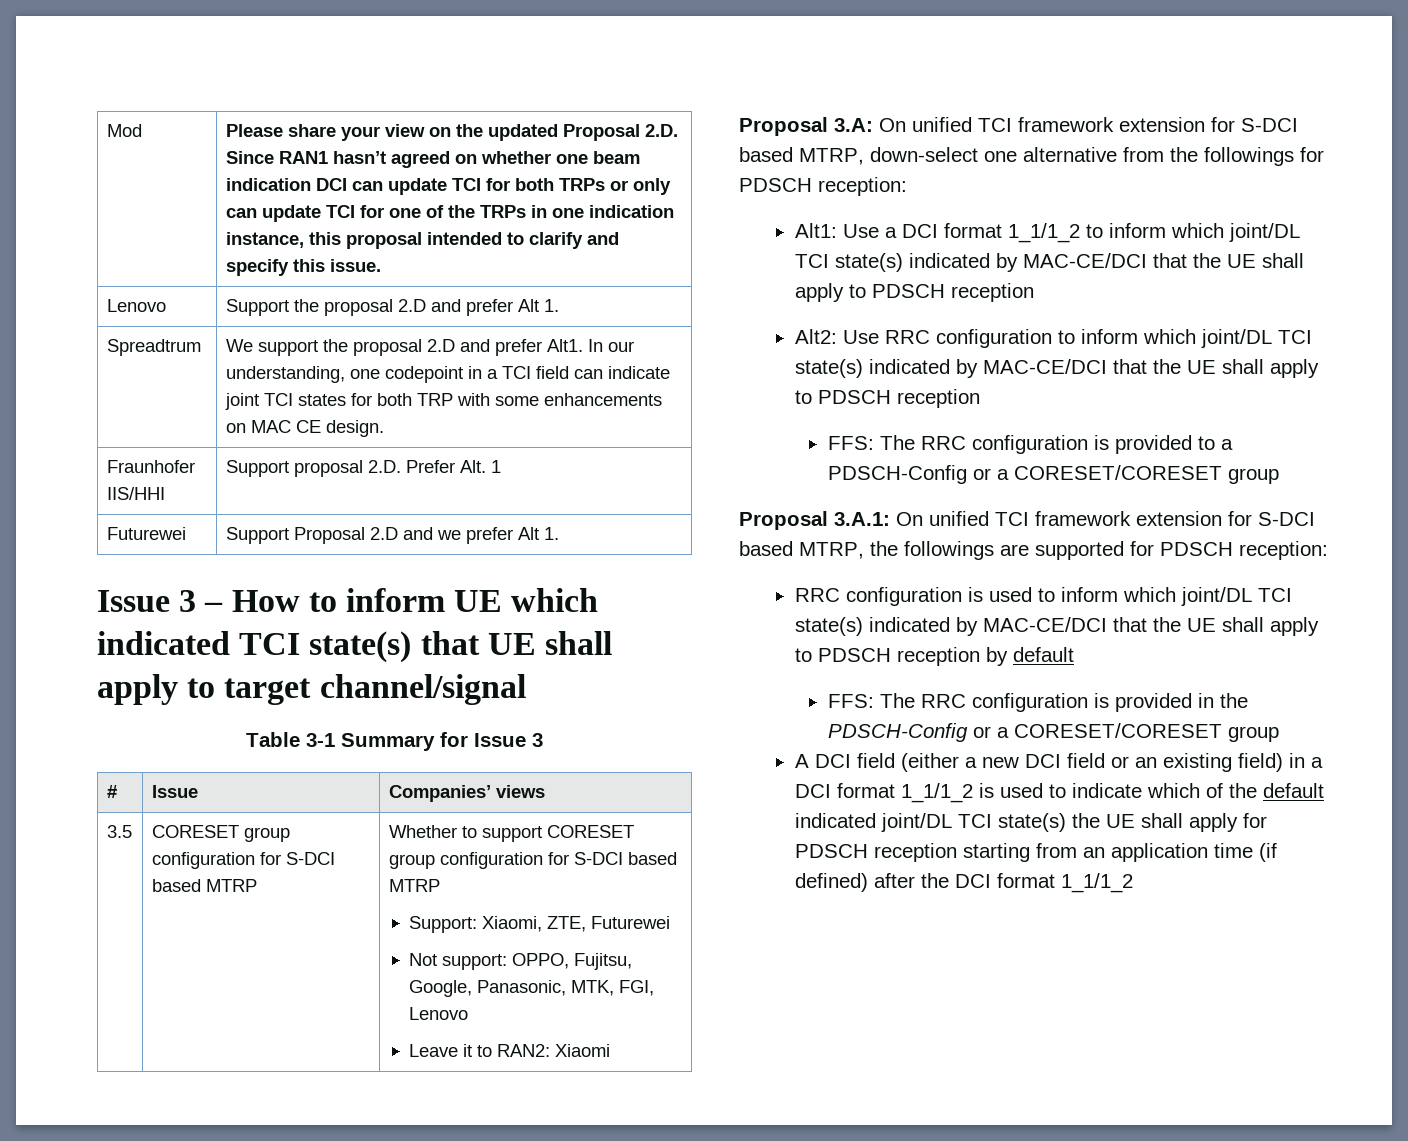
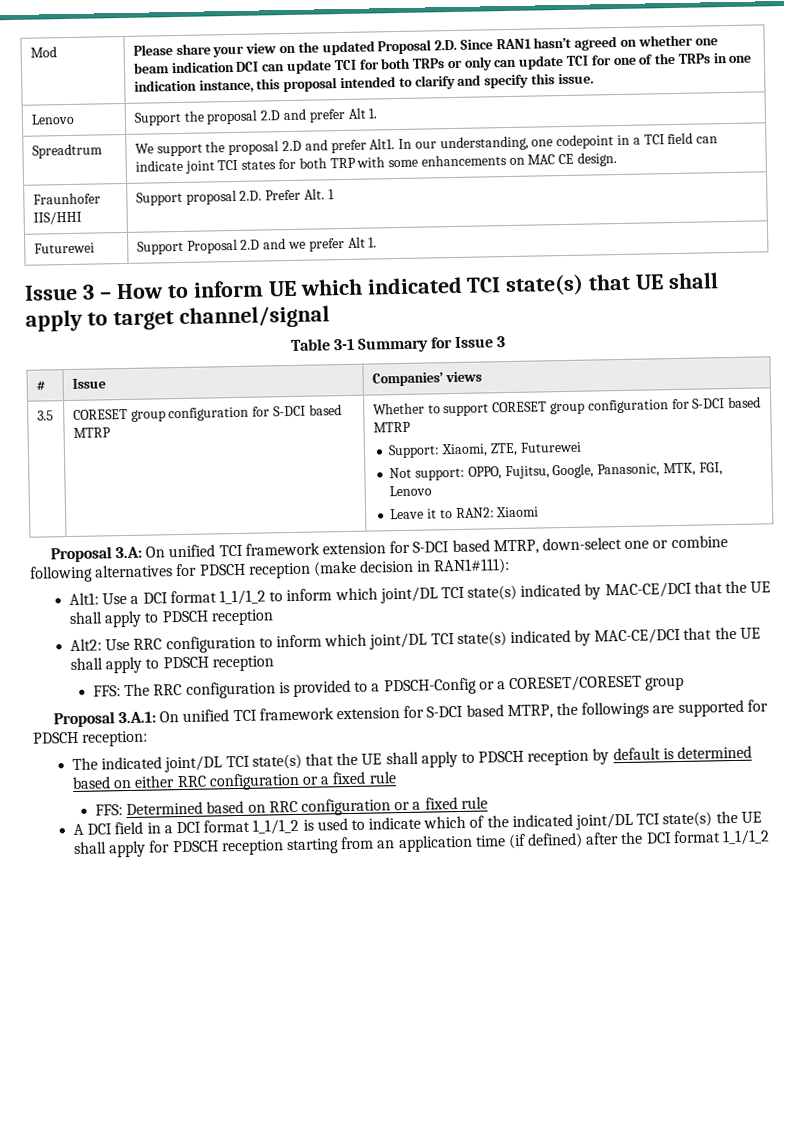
- Proposal 3.A: On unified TCI framework extension for S-DCI based MTRP, down-select one alternative from the followings for PDSCH reception:
+ Proposal 3.A: On unified TCI framework extension for S-DCI based MTRP, down-select one or combine following alternatives for PDSCH reception (make decision in RAN1#111):
- RRC configuration is used to inform which joint/DL TCI state(s) indicated by MAC-CE/DCI that the UE shall apply to PDSCH reception by default
- FFS: The RRC configuration is provided in the PDSCH-Config or a CORESET/CORESET group
- A DCI field (either a new DCI field or an existing field) in a DCI format 1_1/1_2 is used to indicate which of the default indicated joint/DL TCI state(s) the UE shall apply for PDSCH reception starting from an application time (if defined) after the DCI format 1_1/1_2
+ The indicated joint/DL TCI state(s) that the UE shall apply to PDSCH reception by default is determined based on either RRC configuration or a fixed rule
+ FFS: Determined based on RRC configuration or a fixed rule
+ A DCI field in a DCI format 1_1/1_2 is used to indicate which of the indicated joint/DL TCI state(s) the UE shall apply for PDSCH reception starting from an application time (if defined) after the DCI format 1_1/1_2

